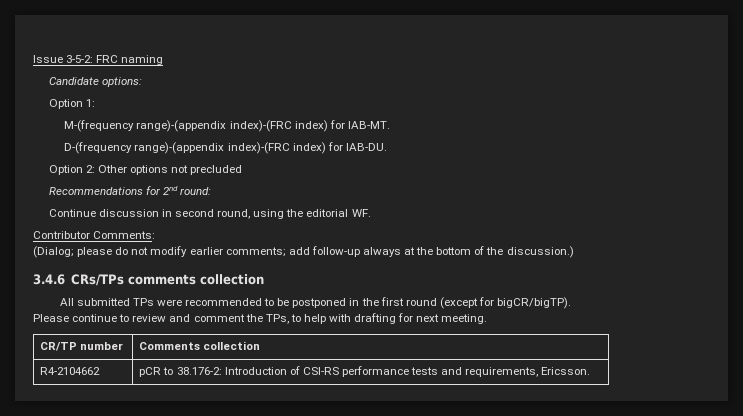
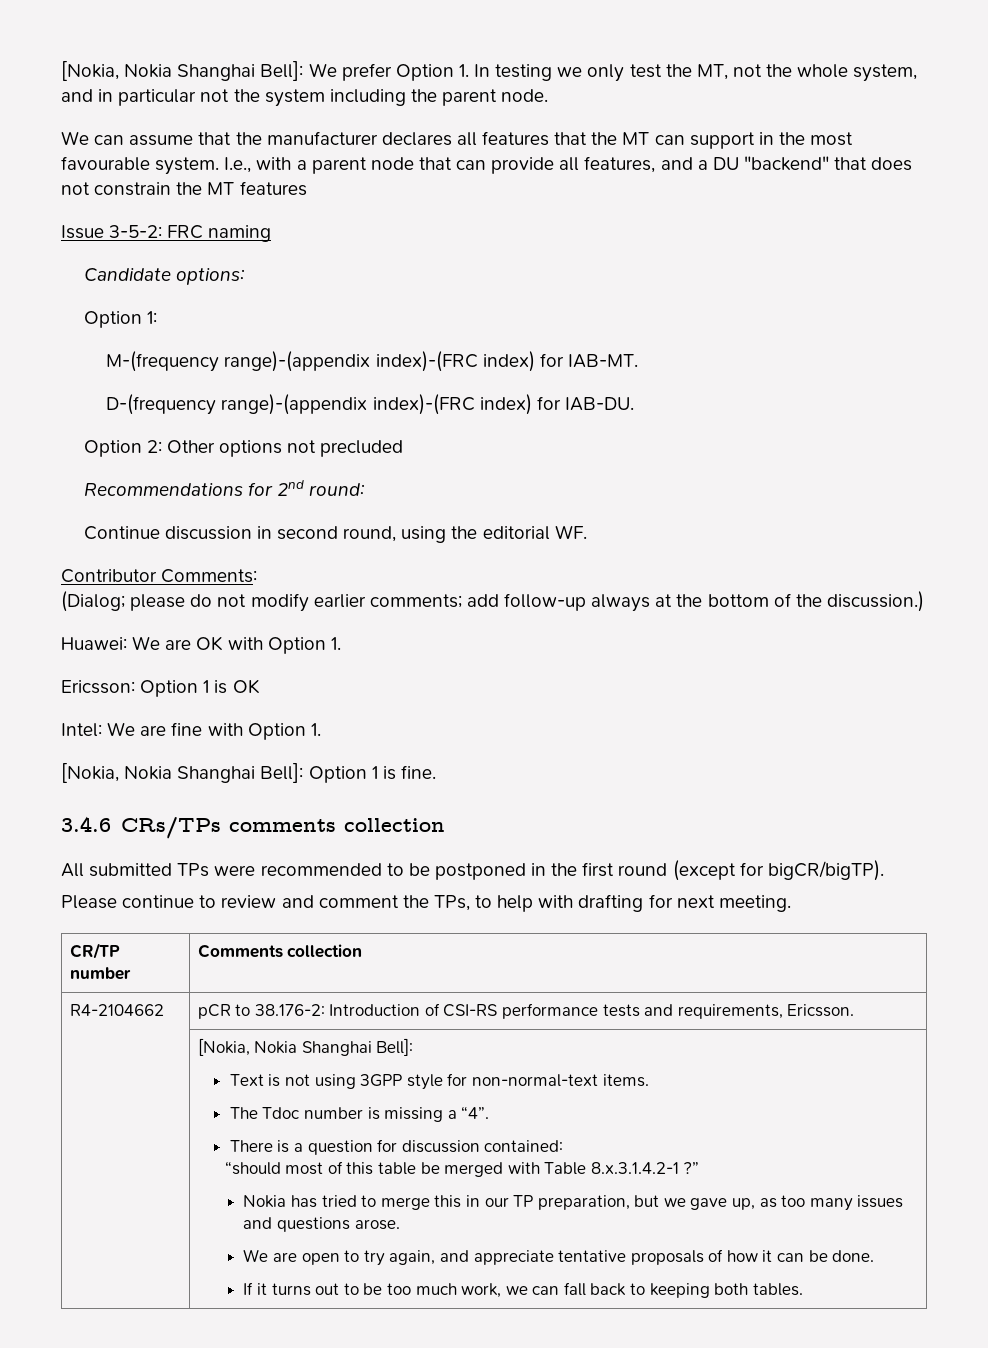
+ [Nokia, Nokia Shanghai Bell]: We prefer Option 1. In testing we only test the MT, not the whole system, and in particular not the system including the parent node.
+ We can assume that the manufacturer declares all features that the MT can support in the most favourable system. I.e., with a parent node that can provide all features, and a DU "backend" that does not constrain the MT features
+ Huawei: We are OK with Option 1.
+ Ericsson: Option 1 is OK
+ Intel: We are fine with Option 1.
+ [Nokia, Nokia Shanghai Bell]: Option 1 is fine.
  R4-2104662 | pCR to 38.176-2: Introduction of CSI-RS performance tests and requirements, Ericsson.
+ | [Nokia, Nokia Shanghai Bell]:
+ Text is not using 3GPP style for non-normal-text items.
+ The Tdoc number is missing a “4”.
+ There is a question for discussion contained:
+ “should most of this table be merged with Table 8.x.3.1.4.2-1 ?”
+ Nokia has tried to merge this in our TP preparation, but we gave up, as too many issues and questions arose.
+ We are open to try again, and appreciate tentative proposals of how it can be done.
+ If it turns out to be too much work, we can fall back to keeping both tables.

